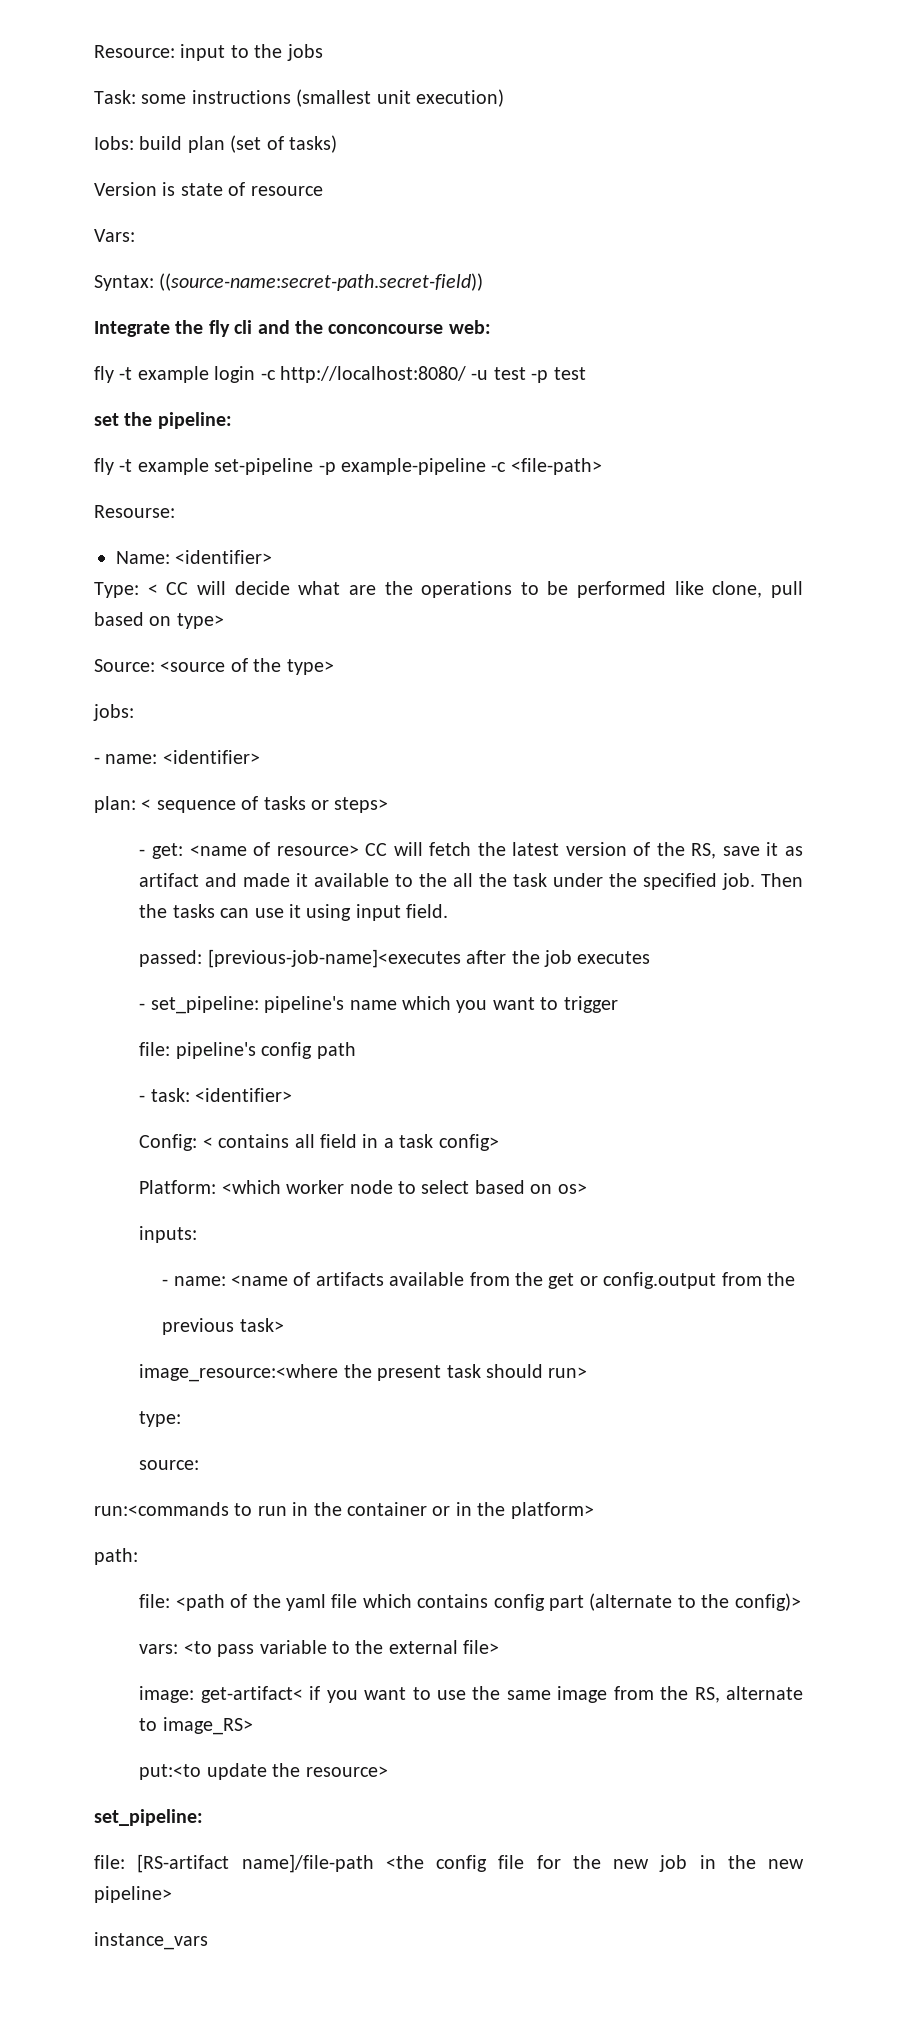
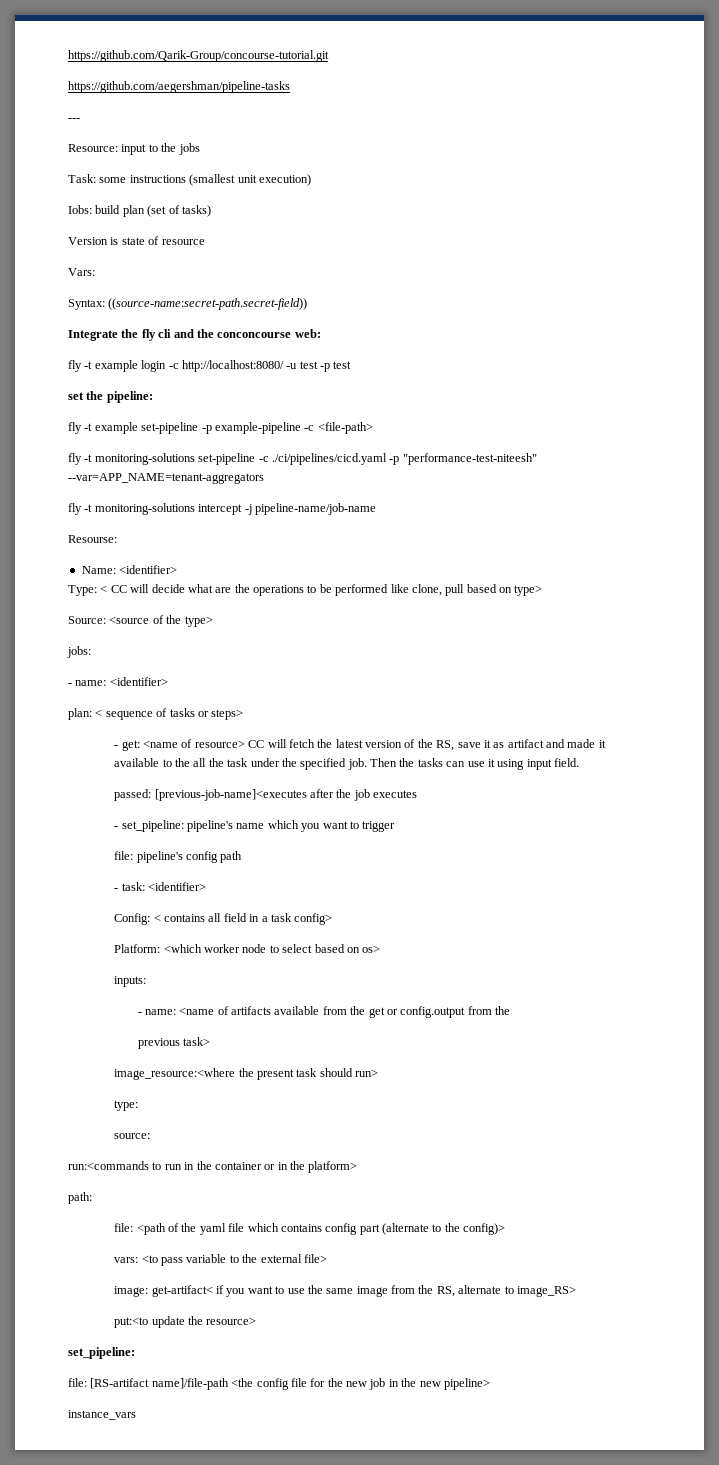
+ https://github.com/Qarik-Group/concourse-tutorial.git
+ https://github.com/aegershman/pipeline-tasks
+ ---
+ fly -t monitoring-solutions set-pipeline -c ./ci/pipelines/cicd.yaml -p "performance-test-niteesh" --var=APP_NAME=tenant-aggregators
+ fly -t monitoring-solutions intercept -j pipeline-name/job-name

